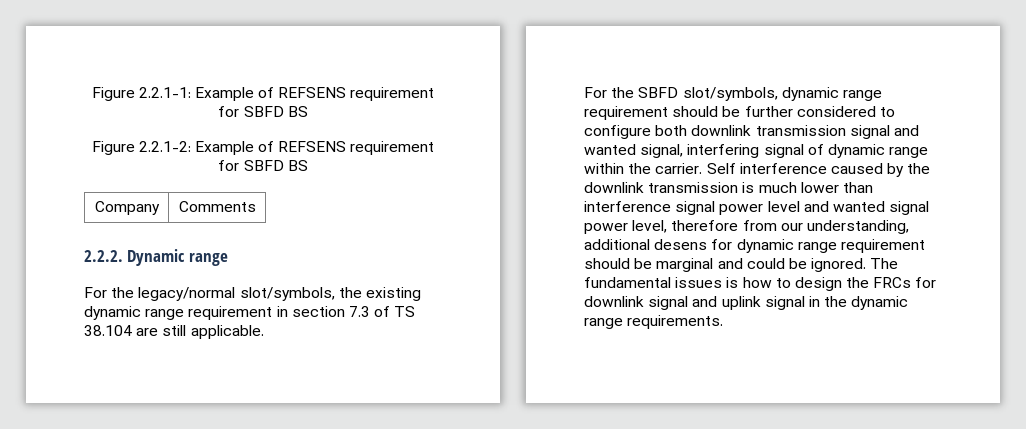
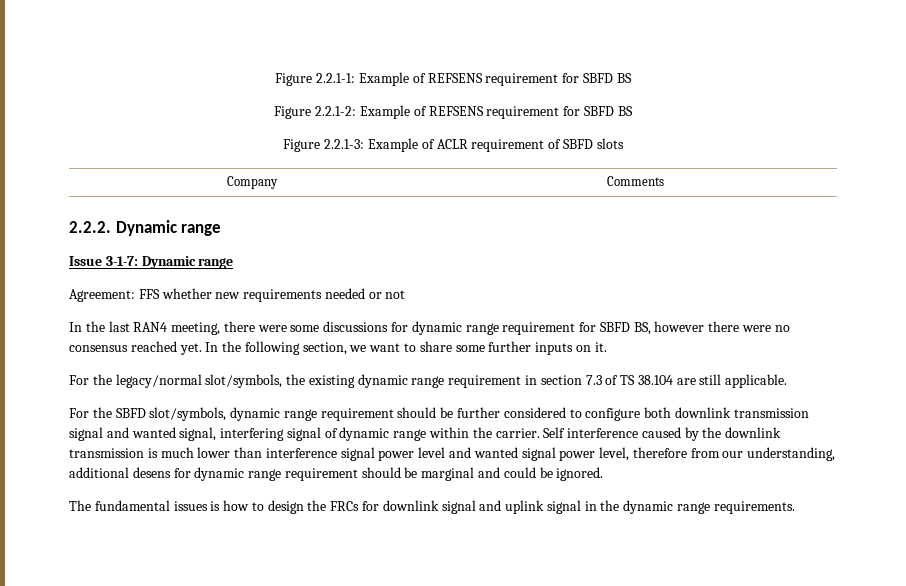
+ Figure 2.2.1-3: Example of ACLR requirement of SBFD slots
+ Issue 3-1-7: Dynamic range
+ Agreement: FFS whether new requirements needed or not
+ In the last RAN4 meeting, there were some discussions for dynamic range requirement for SBFD BS, however there were no consensus reached yet. In the following section, we want to share some further inputs on it.
- Self interference caused by the downlink transmission is much lower than interference signal power level and wanted signal power level, therefore from our understanding, additional desens for dynamic range requirement should be marginal and could be ignored. The fundamental issues is how to design the FRCs for downlink signal and uplink signal in the dynamic range requirements.
+ Self interference caused by the downlink transmission is much lower than interference signal power level and wanted signal power level, therefore from our understanding, additional desens for dynamic range requirement should be marginal and could be ignored.
+ The fundamental issues is how to design the FRCs for downlink signal and uplink signal in the dynamic range requirements.

